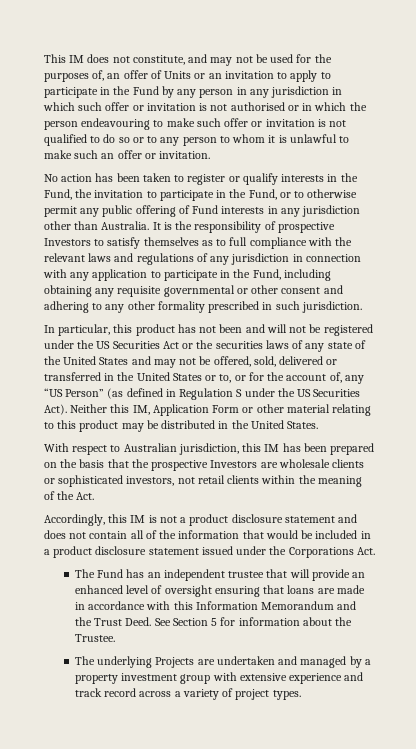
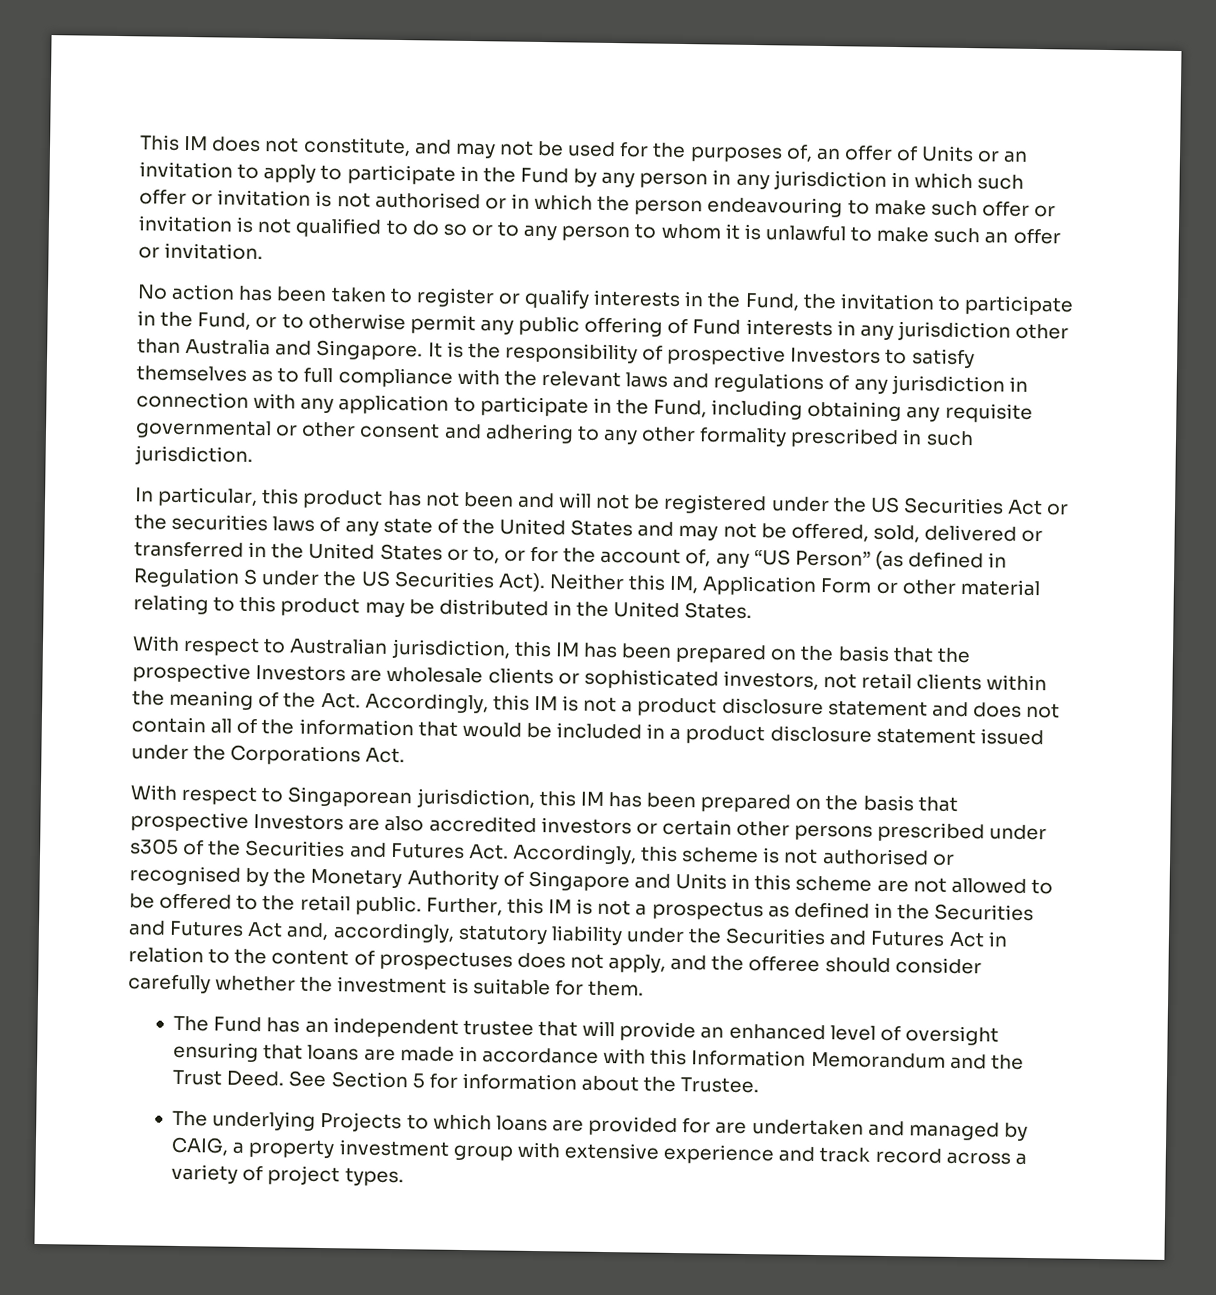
- No action has been taken to register or qualify interests in the Fund, the invitation to participate in the Fund, or to otherwise permit any public offering of Fund interests in any jurisdiction other than Australia.
+ No action has been taken to register or qualify interests in the Fund, the invitation to participate in the Fund, or to otherwise permit any public offering of Fund interests in any jurisdiction other than Australia and Singapore.
- With respect to Australian jurisdiction, this IM has been prepared on the basis that the prospective Investors are wholesale clients or sophisticated investors, not retail clients within the meaning of the Act.
- Accordingly, this IM is not a product disclosure statement and does not contain all of the information that would be included in a product disclosure statement issued under the Corporations Act.
+ With respect to Australian jurisdiction, this IM has been prepared on the basis that the prospective Investors are wholesale clients or sophisticated investors, not retail clients within the meaning of the Act. Accordingly, this IM is not a product disclosure statement and does not contain all of the information that would be included in a product disclosure statement issued under the Corporations Act.
+ With respect to Singaporean jurisdiction, this IM has been prepared on the basis that prospective Investors are also accredited investors or certain other persons prescribed under s305 of the Securities and Futures Act. Accordingly, this scheme is not authorised or recognised by the Monetary Authority of Singapore and Units in this scheme are not allowed to be offered to the retail public. Further, this IM is not a prospectus as defined in the Securities and Futures Act and, accordingly, statutory liability under the Securities and Futures Act in relation to the content of prospectuses does not apply, and the offeree should consider carefully whether the investment is suitable for them.
- The underlying Projects are undertaken and managed by a property investment group with extensive experience and track record across a variety of project types.
+ The underlying Projects to which loans are provided for are undertaken and managed by CAIG, a property investment group with extensive experience and track record across a variety of project types.

